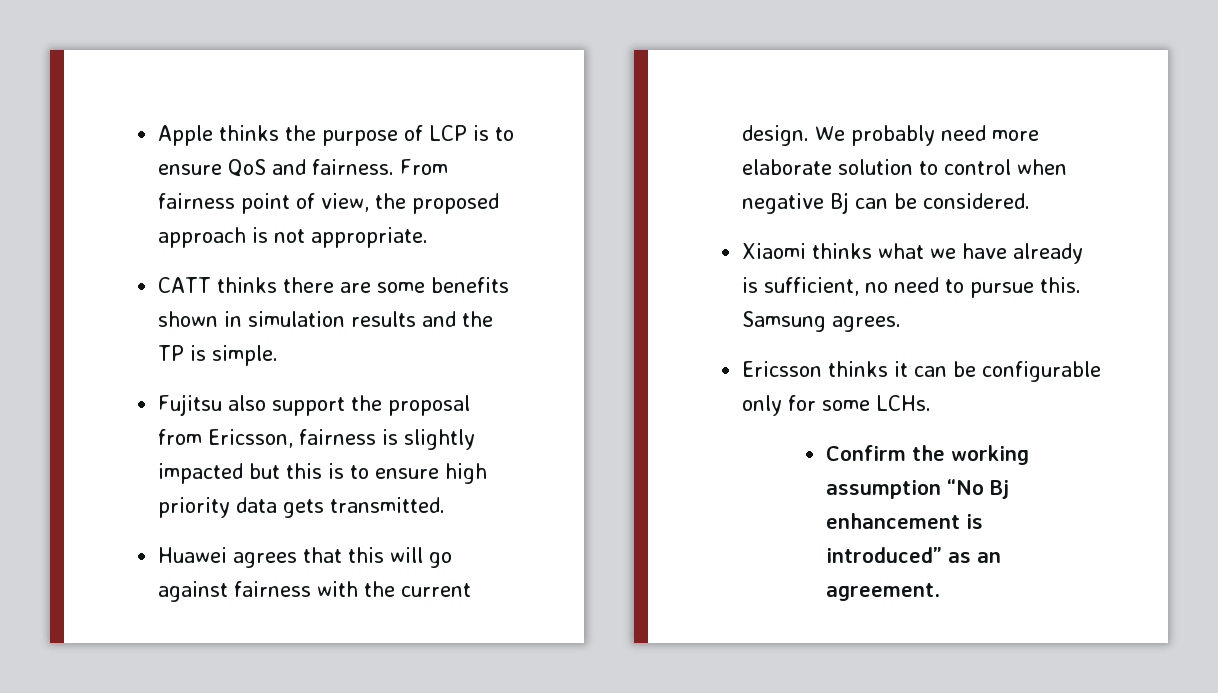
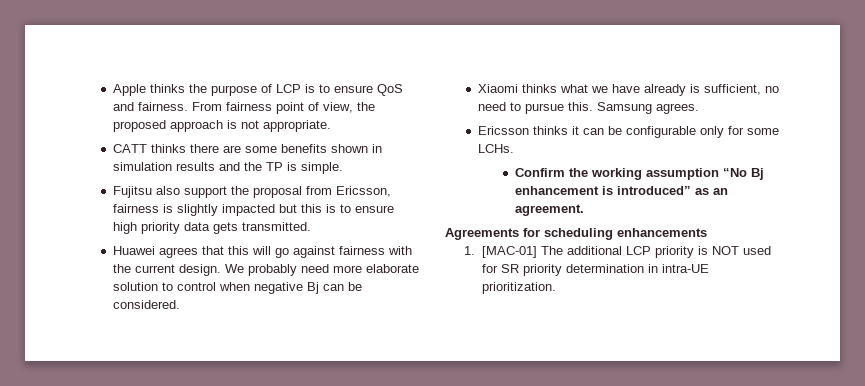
+ Agreements for scheduling enhancements
+ 1. [MAC-01] The additional LCP priority is NOT used for SR priority determination in intra-UE prioritization.

